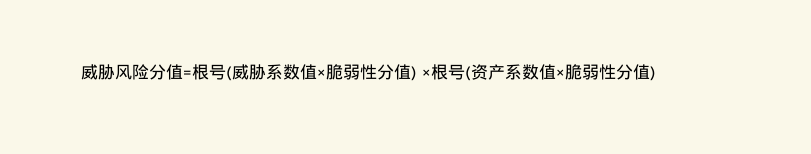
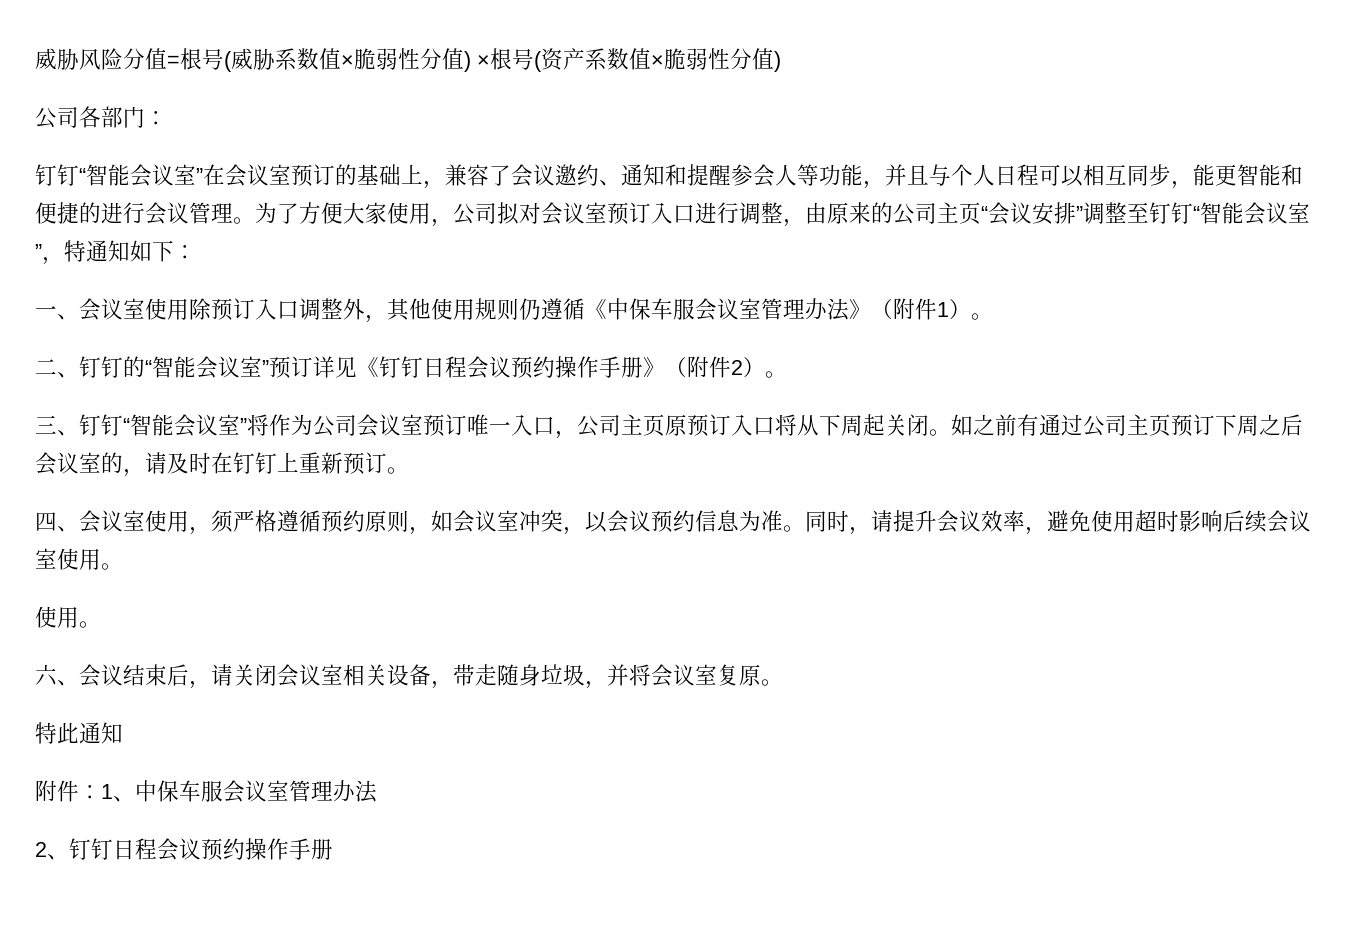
+ 公司各部门：
+ 钉钉“智能会议室”在会议室预订的基础上，兼容了会议邀约、通知和提醒参会人等功能，并且与个人日程可以相互同步，能更智能和便捷的进行会议管理。为了方便大家使用，公司拟对会议室预订入口进行调整，由原来的公司主页“会议安排”调整至钉钉“智能会议室”，特通知如下：
+ 一、会议室使用除预订入口调整外，其他使用规则仍遵循《中保车服会议室管理办法》（附件1）。
+ 二、钉钉的“智能会议室”预订详见《钉钉日程会议预约操作手册》（附件2）。
+ 三、钉钉“智能会议室”将作为公司会议室预订唯一入口，公司主页原预订入口将从下周起关闭。如之前有通过公司主页预订下周之后会议室的，请及时在钉钉上重新预订。
+ 四、会议室使用，须严格遵循预约原则，如会议室冲突，以会议预约信息为准。同时，请提升会议效率，避免使用超时影响后续会议室使用。
+ 使用。
+ 六、会议结束后，请关闭会议室相关设备，带走随身垃圾，并将会议室复原。
+ 特此通知
+ 附件：1、中保车服会议室管理办法
+ 2、钉钉日程会议预约操作手册

